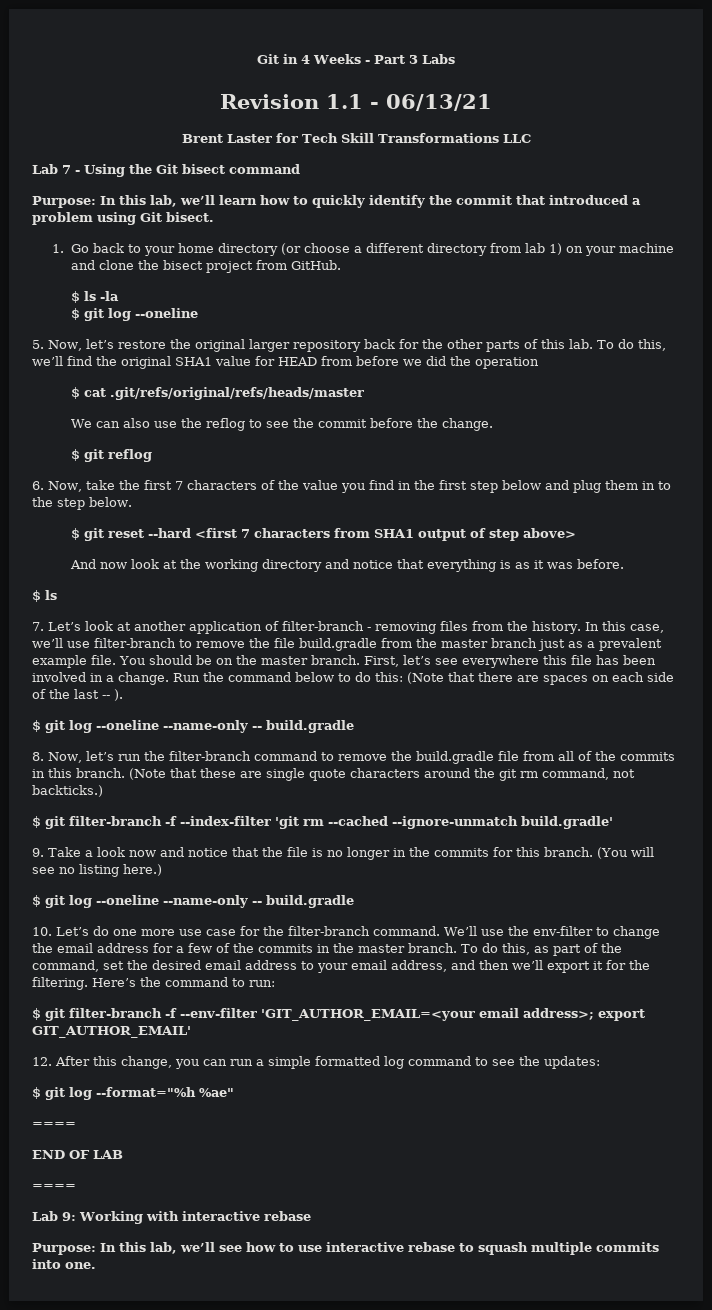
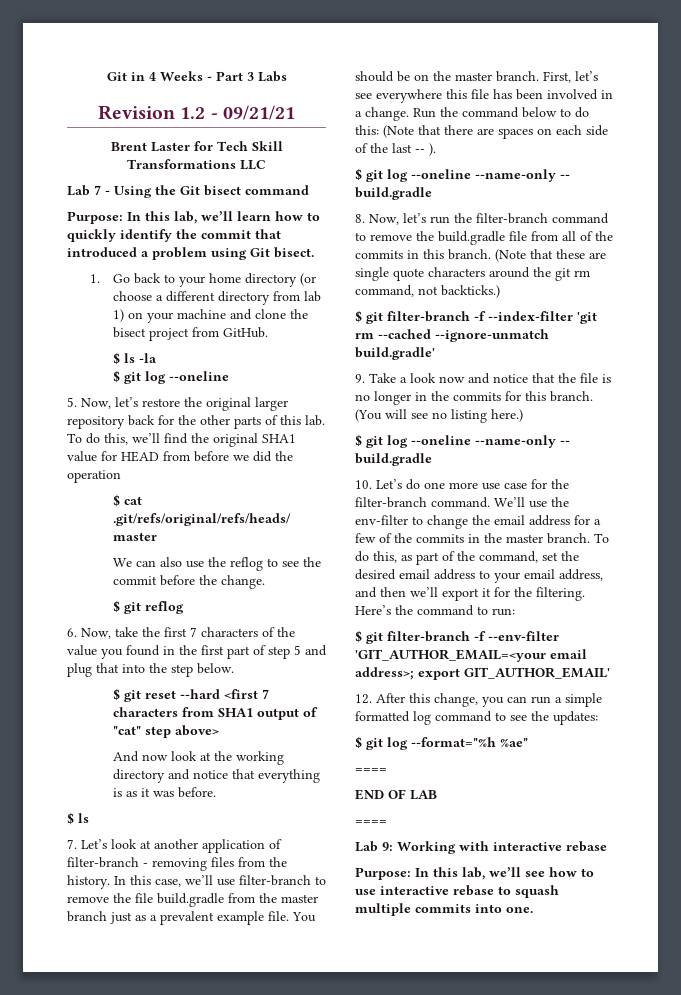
- Revision 1.1 - 06/13/21
+ Revision 1.2 - 09/21/21
- 6. Now, take the first 7 characters of the value you find in the first step below and plug them in to the step below.
+ 6. Now, take the first 7 characters of the value you found in the first part of step 5 and plug that into the step below.
- $ git reset --hard <first 7 characters from SHA1 output of step above>
+ $ git reset --hard <first 7 characters from SHA1 output of "cat" step above>

